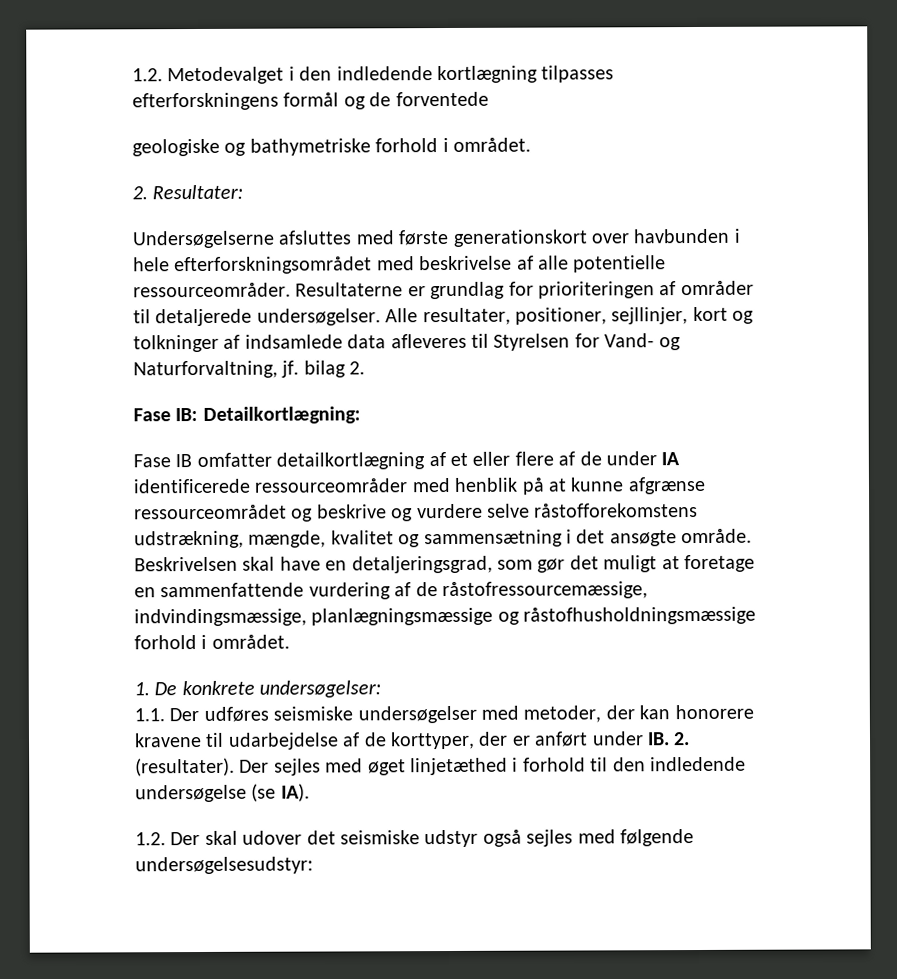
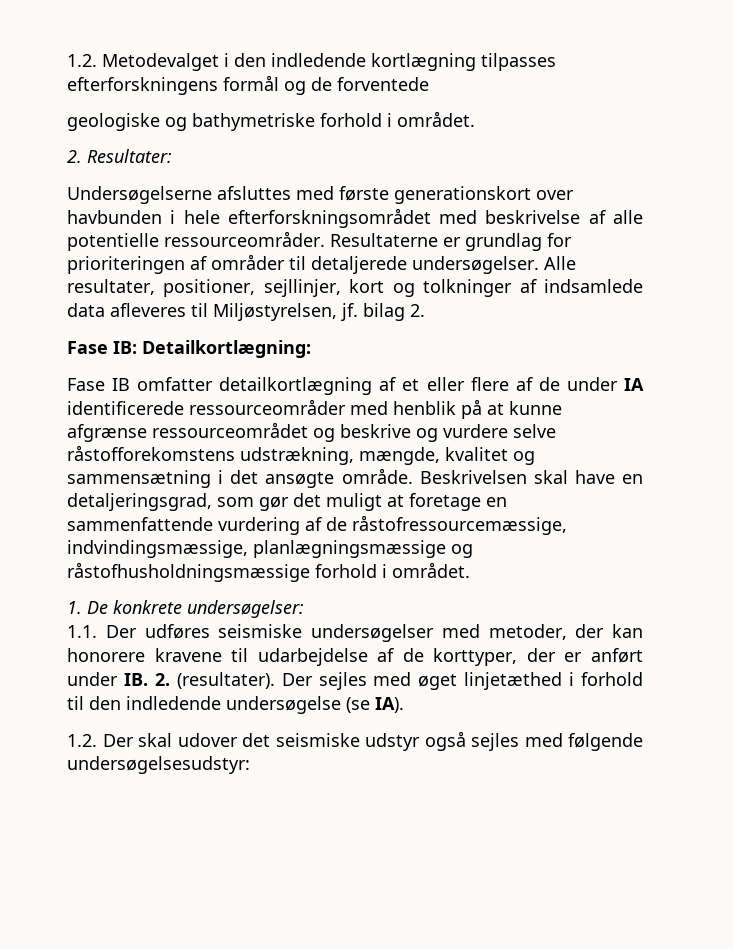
- Alle resultater, positioner, sejllinjer, kort og tolkninger af indsamlede data afleveres til Styrelsen for Vand- og Naturforvaltning, jf. bilag 2.
+ Alle resultater, positioner, sejllinjer, kort og tolkninger af indsamlede data afleveres til Miljøstyrelsen, jf. bilag 2.

